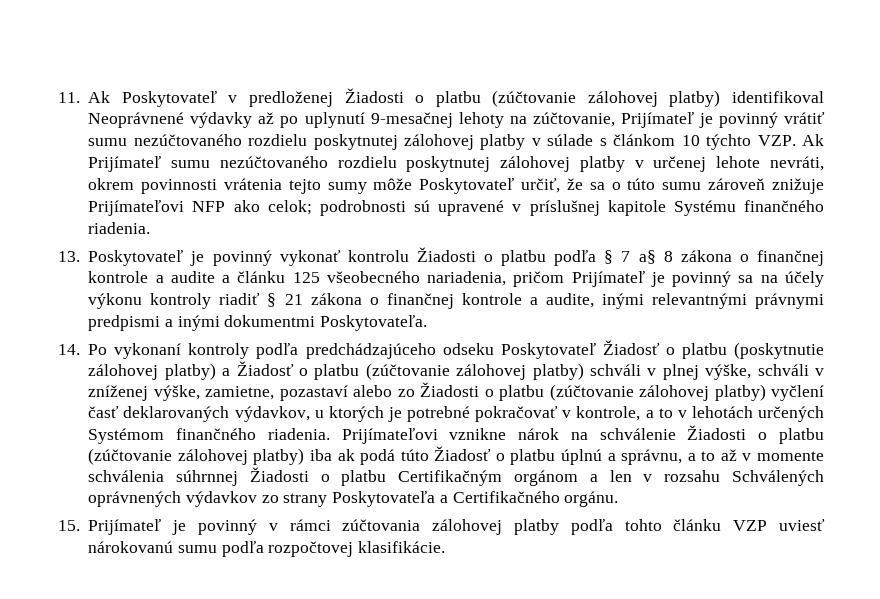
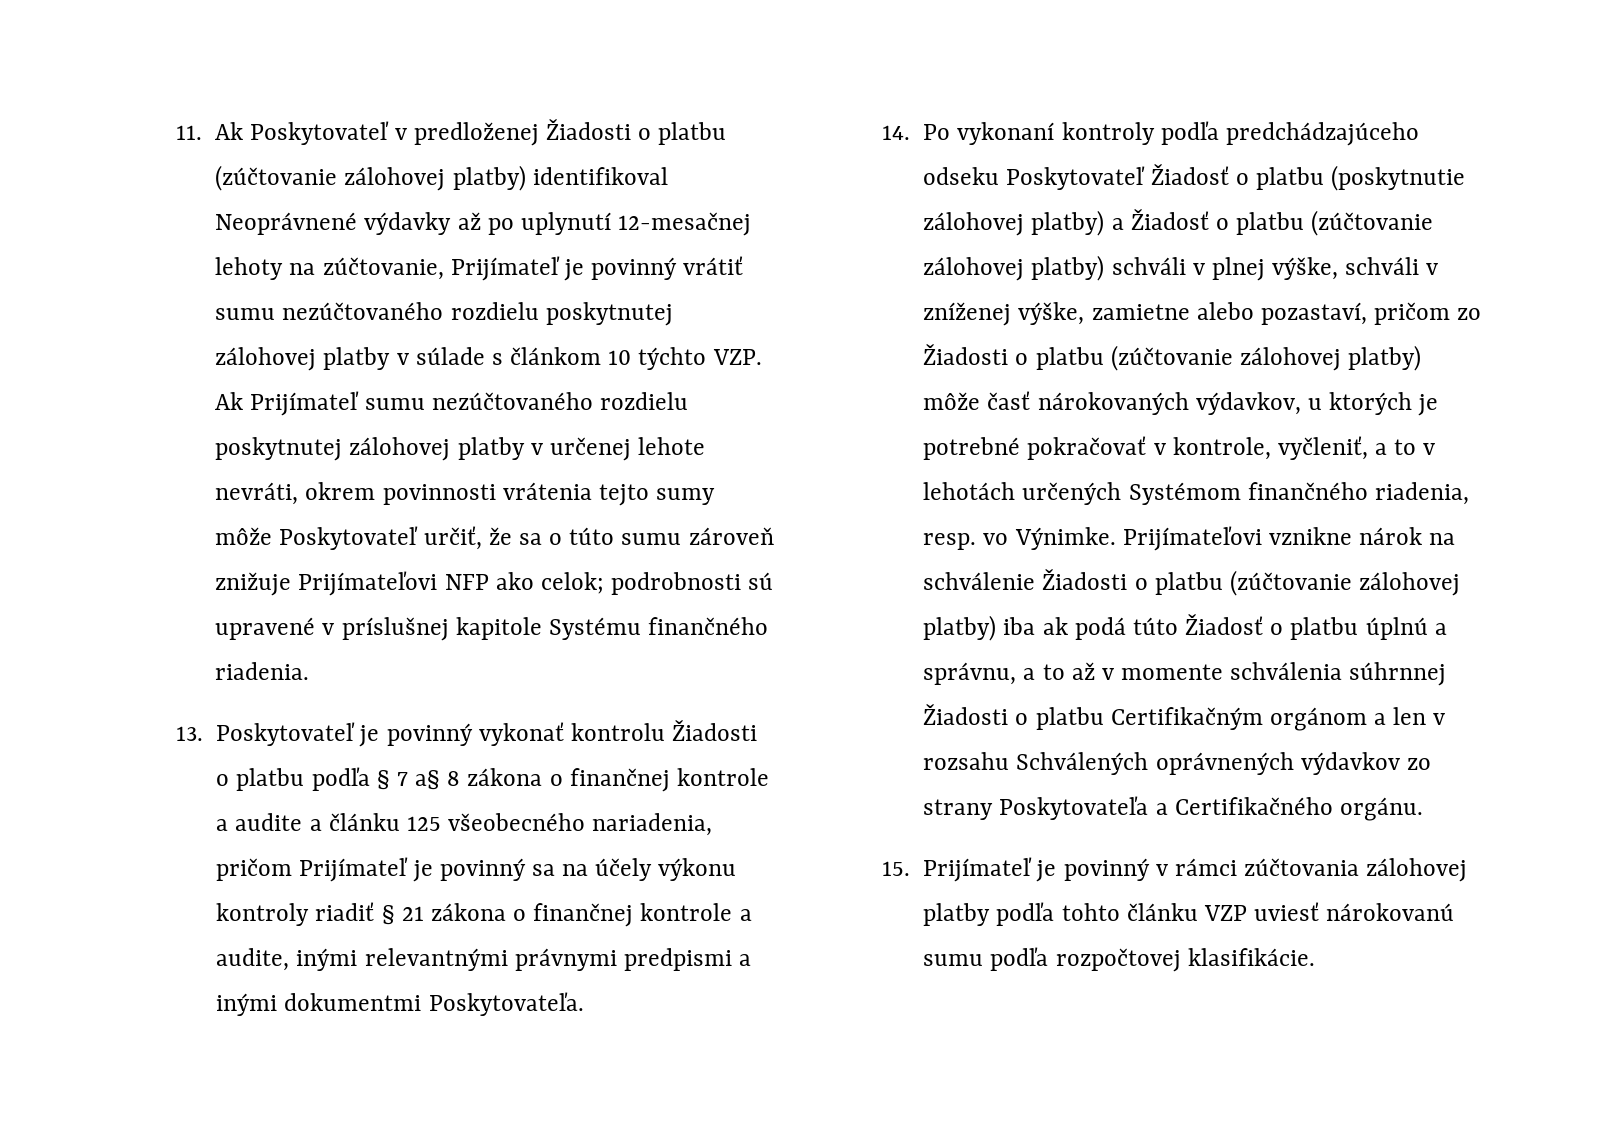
- 11. Ak Poskytovateľ v predloženej Žiadosti o platbu (zúčtovanie zálohovej platby) identifikoval Neoprávnené výdavky až po uplynutí 9-mesačnej lehoty na zúčtovanie, Prijímateľ je povinný vrátiť sumu nezúčtovaného rozdielu poskytnutej zálohovej platby v súlade s článkom 10 týchto VZP. Ak Prijímateľ sumu nezúčtovaného rozdielu poskytnutej zálohovej platby v určenej lehote nevráti, okrem povinnosti vrátenia tejto sumy môže Poskytovateľ určiť, že sa o túto sumu zároveň znižuje Prijímateľovi NFP ako celok;
+ 11. Ak Poskytovateľ v predloženej Žiadosti o platbu (zúčtovanie zálohovej platby) identifikoval Neoprávnené výdavky až po uplynutí 12-mesačnej lehoty na zúčtovanie, Prijímateľ je povinný vrátiť sumu nezúčtovaného rozdielu poskytnutej zálohovej platby v súlade s článkom 10 týchto VZP. Ak Prijímateľ sumu nezúčtovaného rozdielu poskytnutej zálohovej platby v určenej lehote nevráti, okrem povinnosti vrátenia tejto sumy môže Poskytovateľ určiť, že sa o túto sumu zároveň znižuje Prijímateľovi NFP ako celok;
- 14. Po vykonaní kontroly podľa predchádzajúceho odseku Poskytovateľ Žiadosť o platbu (poskytnutie zálohovej platby) a Žiadosť o platbu (zúčtovanie zálohovej platby) schváli v plnej výške, schváli v zníženej výške, zamietne, pozastaví alebo zo Žiadosti o platbu (zúčtovanie zálohovej platby) vyčlení časť deklarovaných výdavkov, u ktorých je potrebné pokračovať v kontrole, a to v lehotách určených Systémom finančného riadenia.
+ 14. Po vykonaní kontroly podľa predchádzajúceho odseku Poskytovateľ Žiadosť o platbu (poskytnutie zálohovej platby) a Žiadosť o platbu (zúčtovanie zálohovej platby) schváli v plnej výške, schváli v zníženej výške, zamietne alebo pozastaví, pričom zo Žiadosti o platbu (zúčtovanie zálohovej platby) môže časť nárokovaných výdavkov, u ktorých je potrebné pokračovať v kontrole, vyčleniť, a to v lehotách určených Systémom finančného riadenia, resp. vo Výnimke.

